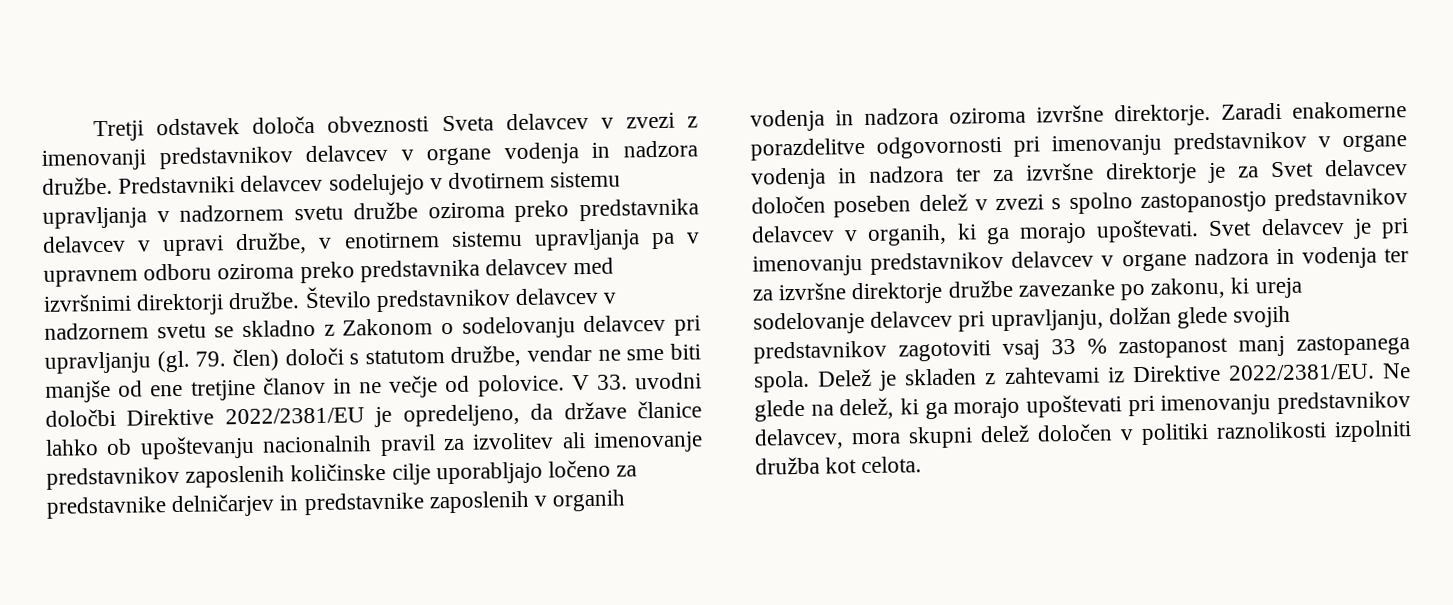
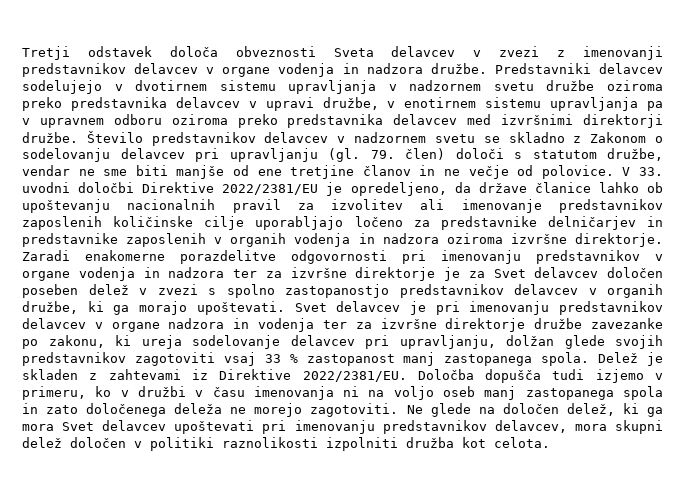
- Zaradi enakomerne porazdelitve odgovornosti pri imenovanju predstavnikov v organe vodenja in nadzora ter za izvršne direktorje je za Svet delavcev določen poseben delež v zvezi s spolno zastopanostjo predstavnikov delavcev v organih, ki ga morajo upoštevati.
+ Zaradi enakomerne porazdelitve odgovornosti pri imenovanju predstavnikov v organe vodenja in nadzora ter za izvršne direktorje je za Svet delavcev določen poseben delež v zvezi s spolno zastopanostjo predstavnikov delavcev v organih družbe, ki ga morajo upoštevati.
+ Določba dopušča tudi izjemo v primeru, ko v družbi v času imenovanja ni na voljo oseb manj zastopanega spola in zato določenega deleža ne morejo zagotoviti.
- Ne glede na delež, ki ga morajo upoštevati pri imenovanju predstavnikov delavcev, mora skupni delež določen v politiki raznolikosti izpolniti družba kot celota.
+ Ne glede na določen delež, ki ga mora Svet delavcev upoštevati pri imenovanju predstavnikov delavcev, mora skupni delež določen v politiki raznolikosti izpolniti družba kot celota.

